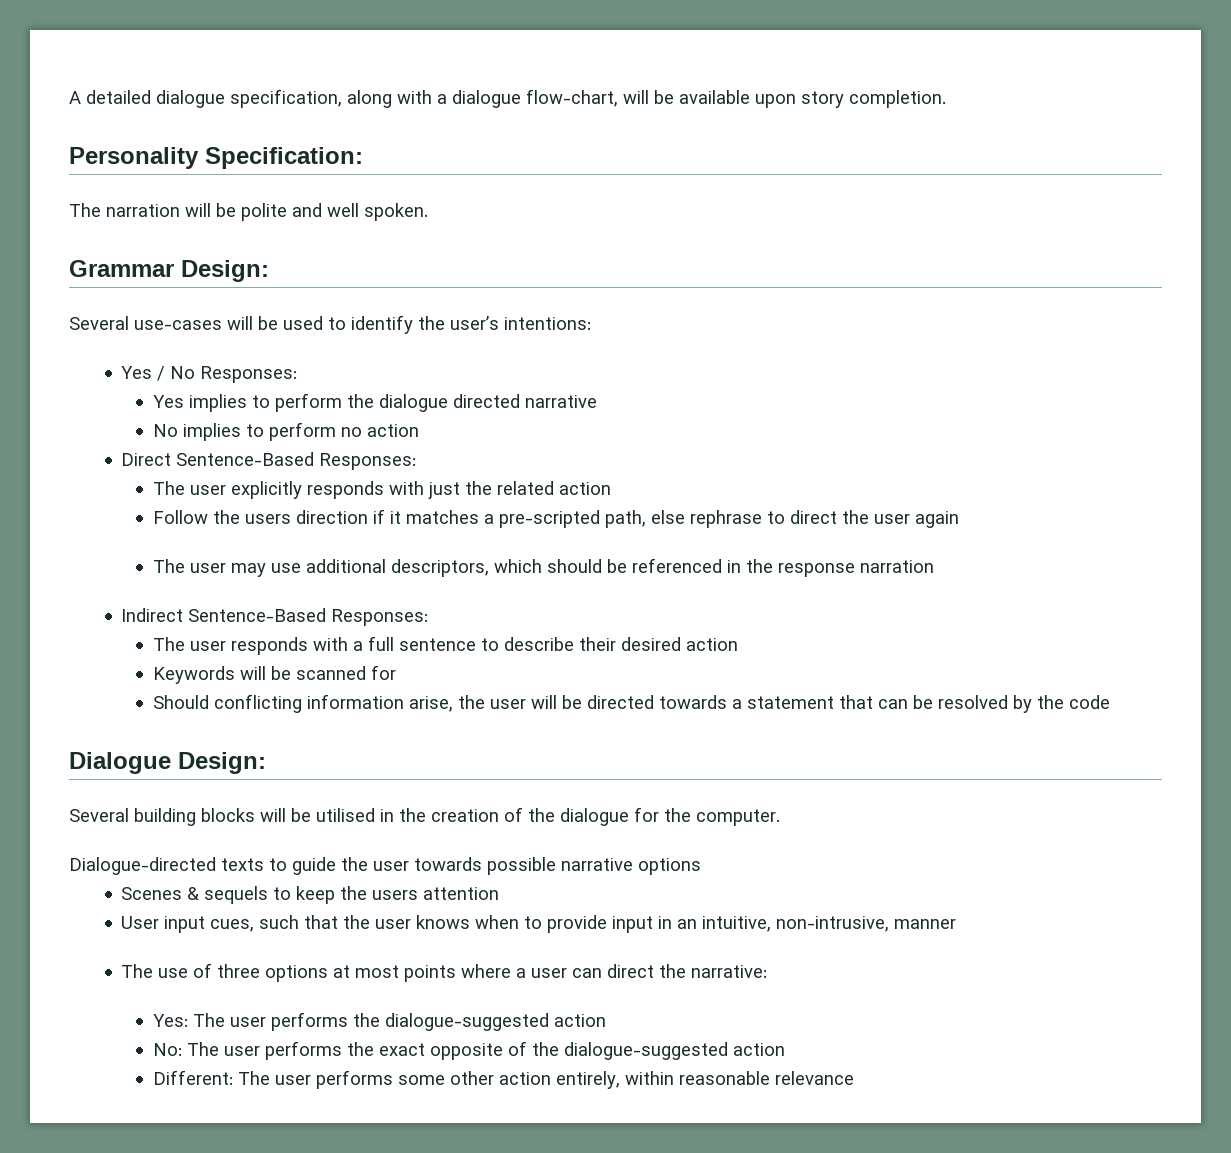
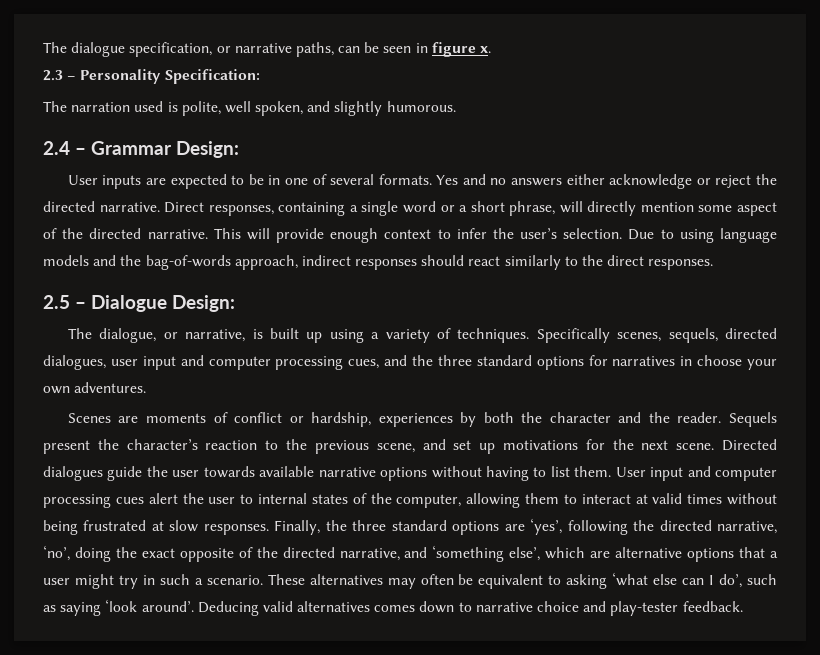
- A detailed dialogue specification, along with a dialogue flow-chart, will be available upon story completion.
- Personality Specification:
- The narration will be polite and well spoken.
- Grammar Design:
- Several use-cases will be used to identify the user’s intentions:
- Yes / No Responses:
- Yes implies to perform the dialogue directed narrative
- No implies to perform no action
- Direct Sentence-Based Responses:
- The user explicitly responds with just the related action
- Follow the users direction if it matches a pre-scripted path, else rephrase to direct the user again
- The user may use additional descriptors, which should be referenced in the response narration
- Indirect Sentence-Based Responses:
- The user responds with a full sentence to describe their desired action
- Keywords will be scanned for
- Should conflicting information arise, the user will be directed towards a statement that can be resolved by the code
- Dialogue Design:
- Several building blocks will be utilised in the creation of the dialogue for the computer.
- Dialogue-directed texts to guide the user towards possible narrative options
- Scenes & sequels to keep the users attention
- User input cues, such that the user knows when to provide input in an intuitive, non-intrusive, manner
- The use of three options at most points where a user can direct the narrative:
- Yes: The user performs the dialogue-suggested action
- No: The user performs the exact opposite of the dialogue-suggested action
- Different: The user performs some other action entirely, within reasonable relevance
+ The dialogue specification, or narrative paths, can be seen in figure x.
+ 2.3 – Personality Specification:
+ The narration used is polite, well spoken, and slightly humorous.
+ 2.4 – Grammar Design:
+ User inputs are expected to be in one of several formats. Yes and no answers either acknowledge or reject the directed narrative. Direct responses, containing a single word or a short phrase, will directly mention some aspect of the directed narrative. This will provide enough context to infer the user’s selection. Due to using language models and the bag-of-words approach, indirect responses should react similarly to the direct responses.
+ 2.5 – Dialogue Design:
+ The dialogue, or narrative, is built up using a variety of techniques. Specifically scenes, sequels, directed dialogues, user input and computer processing cues, and the three standard options for narratives in choose your own adventures.
+ Scenes are moments of conflict or hardship, experiences by both the character and the reader. Sequels present the character’s reaction to the previous scene, and set up motivations for the next scene. Directed dialogues guide the user towards available narrative options without having to list them. User input and computer processing cues alert the user to internal states of the computer, allowing them to interact at valid times without being frustrated at slow responses. Finally, the three standard options are ‘yes’, following the directed narrative, ‘no’, doing the exact opposite of the directed narrative, and ‘something else’, which are alternative options that a user might try in such a scenario. These alternatives may often be equivalent to asking ‘what else can I do’, such as saying ‘look around’. Deducing valid alternatives comes down to narrative choice and play-tester feedback.

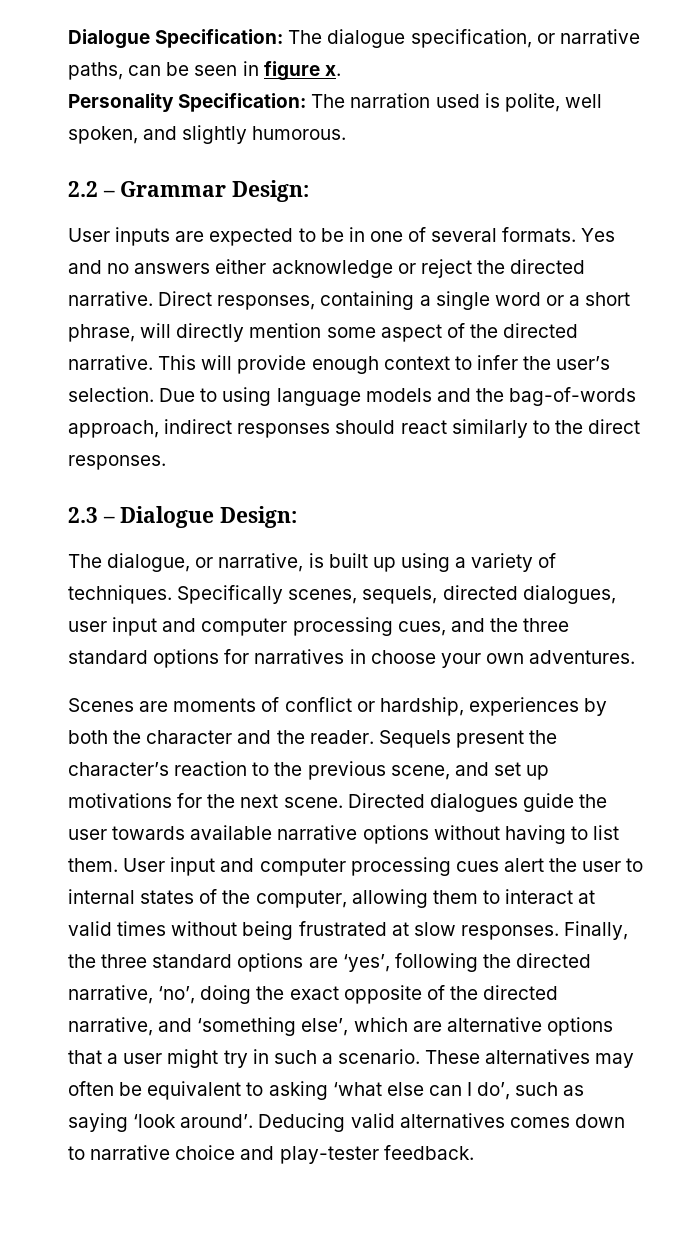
- The dialogue specification, or narrative paths, can be seen in figure x.
+ Dialogue Specification: The dialogue specification, or narrative paths, can be seen in figure x.
- 2.3 – Personality Specification:
- The narration used is polite, well spoken, and slightly humorous.
+ Personality Specification: The narration used is polite, well spoken, and slightly humorous.
- 2.4 – Grammar Design:
+ 2.2 – Grammar Design:
- 2.5 – Dialogue Design:
+ 2.3 – Dialogue Design:

